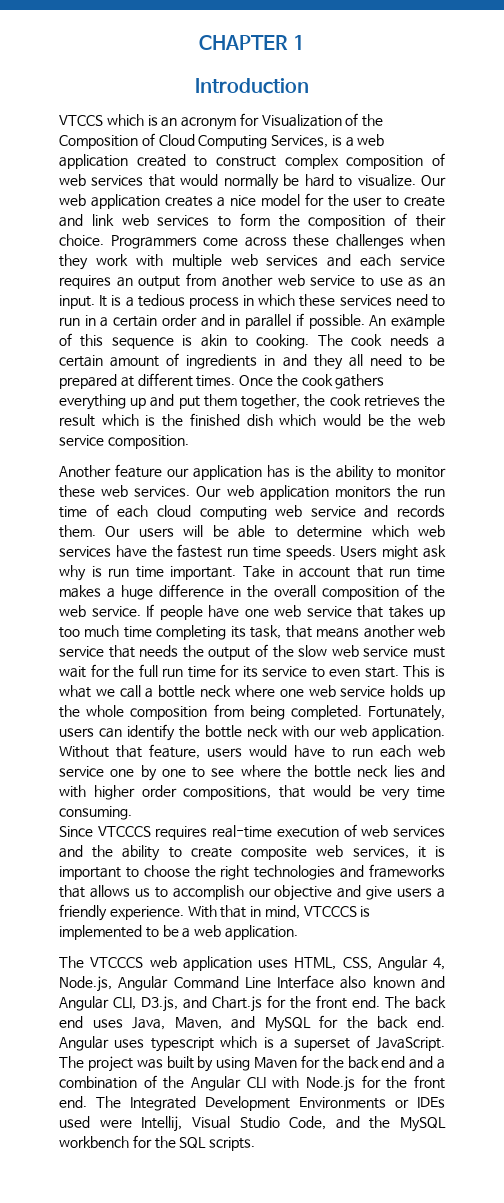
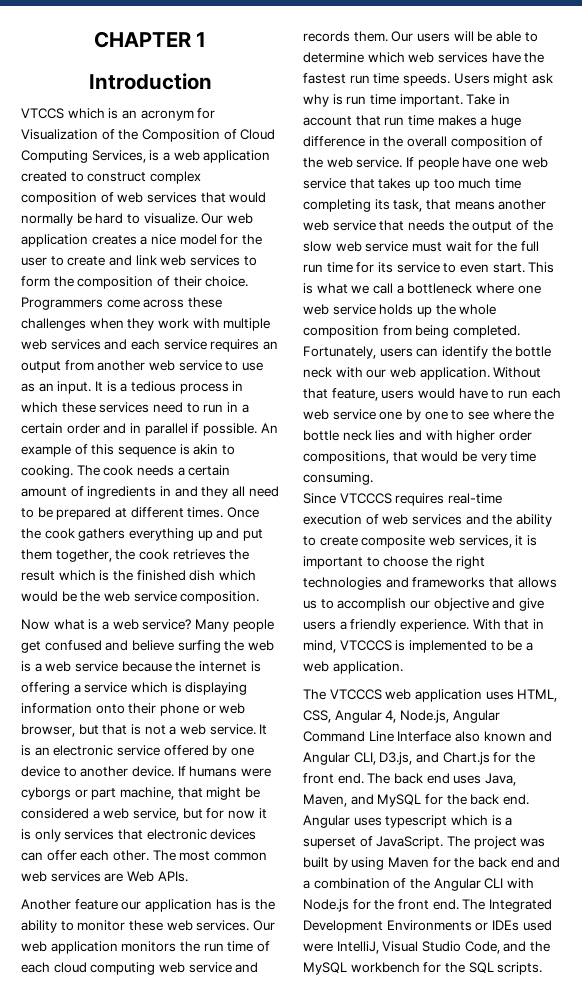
+ Now what is a web service? Many people get confused and believe surfing the web is a web service because the internet is offering a service which is displaying information onto their phone or web browser, but that is not a web service. It is an electronic service offered by one device to another device. If humans were cyborgs or part machine, that might be considered a web service, but for now it is only services that electronic devices can offer each other. The most common web services are Web APIs.
- This is what we call a bottle neck where one web service holds up the whole composition from being completed.
+ This is what we call a bottleneck where one web service holds up the whole composition from being completed.
- The Integrated Development Environments or IDEs used were Intellij, Visual Studio Code, and the MySQL workbench for the SQL scripts.
+ The Integrated Development Environments or IDEs used were IntelliJ, Visual Studio Code, and the MySQL workbench for the SQL scripts.

